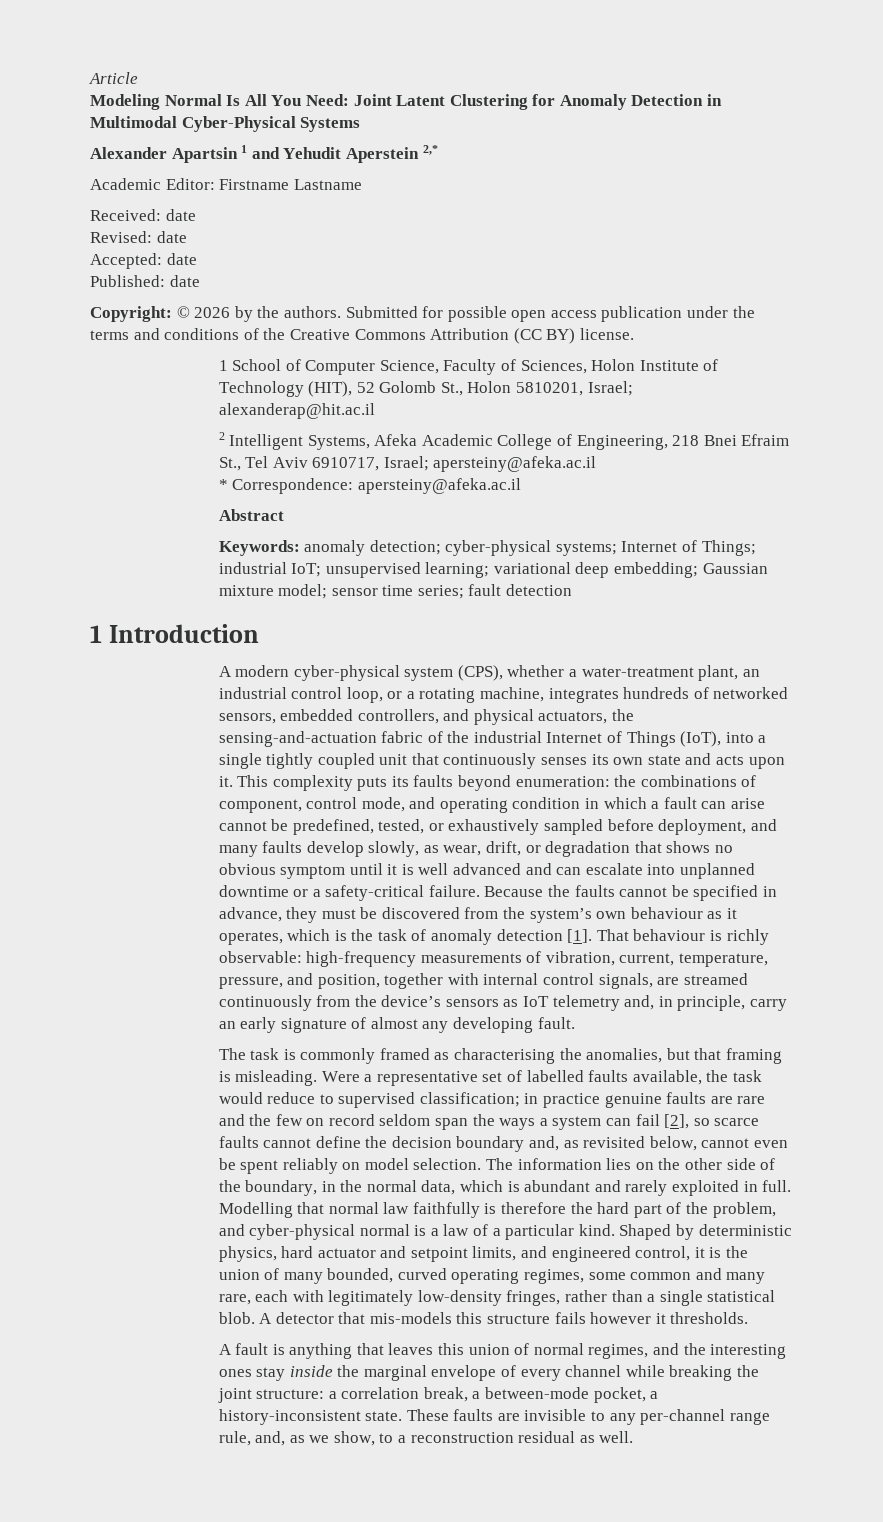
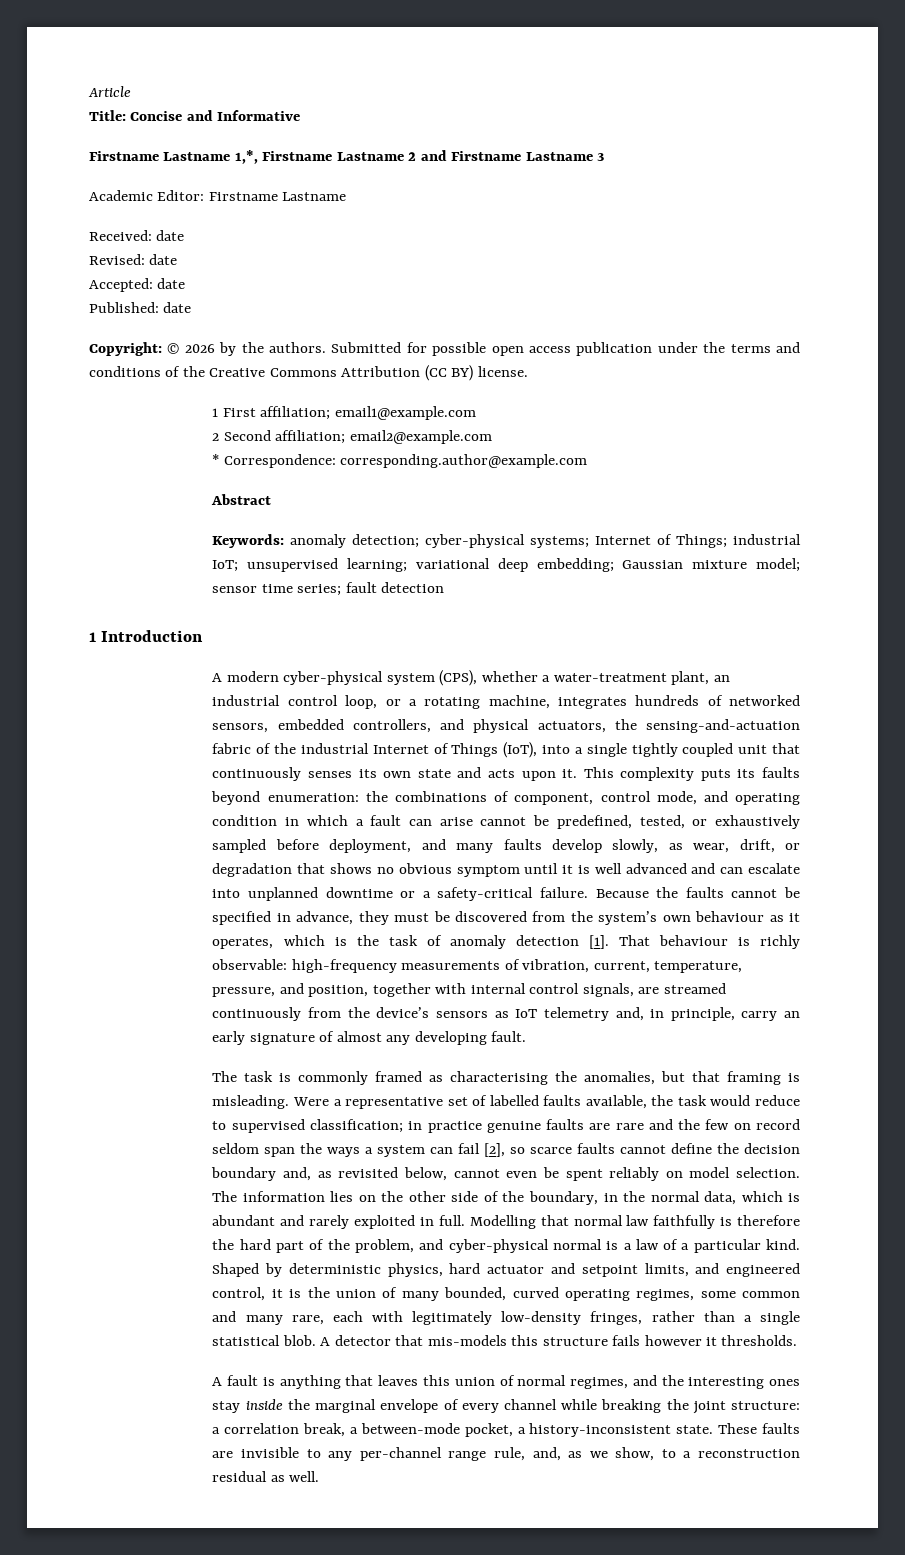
- Modeling Normal Is All You Need: Joint Latent Clustering for Anomaly Detection in Multimodal Cyber-Physical Systems
- Alexander Apartsin 1 and Yehudit Aperstein 2,*
+ Title: Concise and Informative
+ Firstname Lastname 1,*, Firstname Lastname 2 and Firstname Lastname 3
- 1 School of Computer Science, Faculty of Sciences, Holon Institute of Technology (HIT), 52 Golomb St., Holon 5810201, Israel; alexanderap@hit.ac.il
- 2 Intelligent Systems, Afeka Academic College of Engineering, 218 Bnei Efraim St., Tel Aviv 6910717, Israel; apersteiny@afeka.ac.il
+ 1 First affiliation; email1@example.com
+ 2 Second affiliation; email2@example.com
- * Correspondence: apersteiny@afeka.ac.il
+ * Correspondence: corresponding.author@example.com

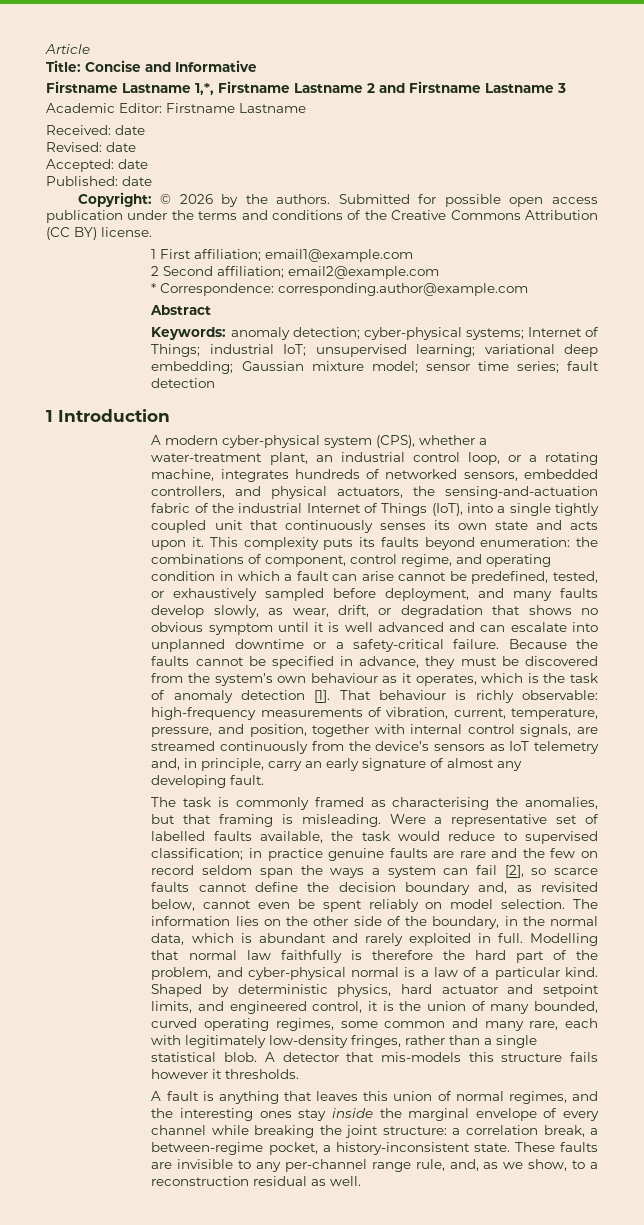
- This complexity puts its faults beyond enumeration: the combinations of component, control mode, and operating condition in which a fault can arise cannot be predefined, tested, or exhaustively sampled before deployment, and many faults develop slowly, as wear, drift, or degradation that shows no obvious symptom until it is well advanced and can escalate into unplanned downtime or a safety-critical failure.
+ This complexity puts its faults beyond enumeration: the combinations of component, control regime, and operating condition in which a fault can arise cannot be predefined, tested, or exhaustively sampled before deployment, and many faults develop slowly, as wear, drift, or degradation that shows no obvious symptom until it is well advanced and can escalate into unplanned downtime or a safety-critical failure.
- A fault is anything that leaves this union of normal regimes, and the interesting ones stay inside the marginal envelope of every channel while breaking the joint structure: a correlation break, a between-mode pocket, a history-inconsistent state.
+ A fault is anything that leaves this union of normal regimes, and the interesting ones stay inside the marginal envelope of every channel while breaking the joint structure: a correlation break, a between-regime pocket, a history-inconsistent state.

